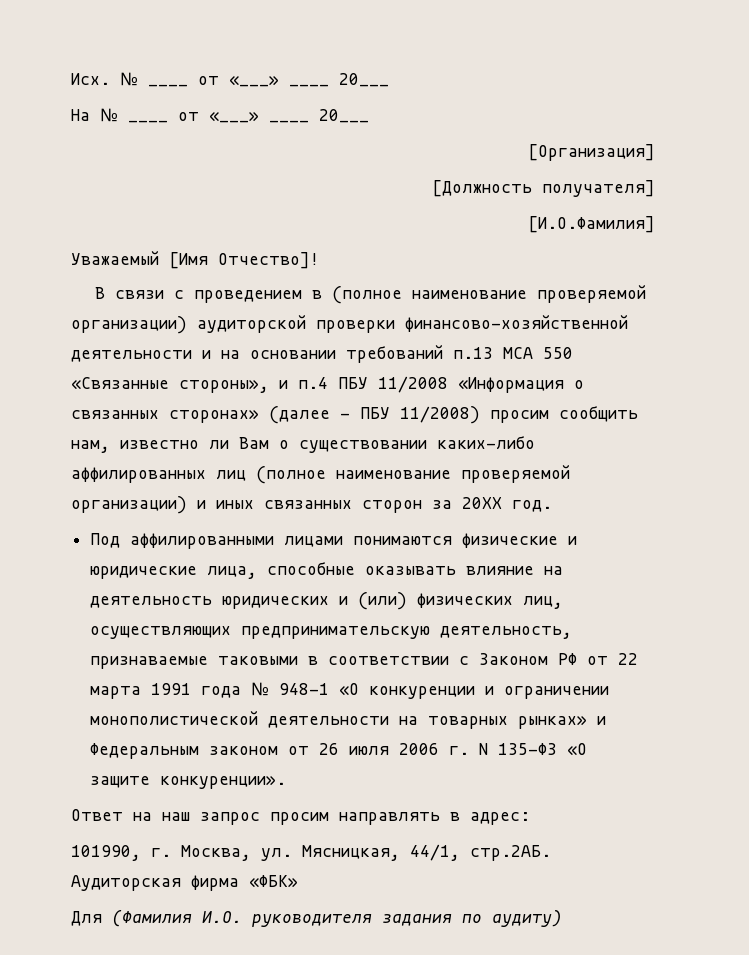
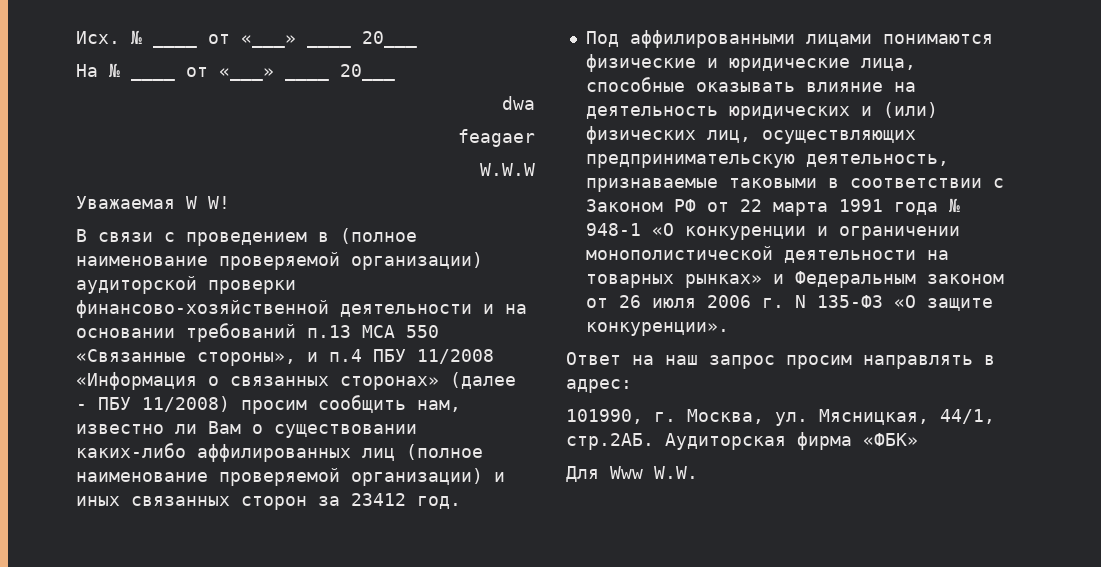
- [Организация]
- [Должность получателя]
- [И.О.Фамилия]
- Уважаемый [Имя Отчество]!
+ dwa
+ feagaer
+ W.W.W
+ Уважаемая W W!
- В связи с проведением в (полное наименование проверяемой организации) аудиторской проверки финансово-хозяйственной деятельности и на основании требований п.13 МСА 550 «Связанные стороны», и п.4 ПБУ 11/2008 «Информация о связанных сторонах» (далее - ПБУ 11/2008) просим сообщить нам, известно ли Вам о существовании каких-либо аффилированных лиц (полное наименование проверяемой организации) и иных связанных сторон за 20ХХ год.
+ В связи с проведением в (полное наименование проверяемой организации) аудиторской проверки финансово-хозяйственной деятельности и на основании требований п.13 МСА 550 «Связанные стороны», и п.4 ПБУ 11/2008 «Информация о связанных сторонах» (далее - ПБУ 11/2008) просим сообщить нам, известно ли Вам о существовании каких-либо аффилированных лиц (полное наименование проверяемой организации) и иных связанных сторон за 23412 год.
- Для (Фамилия И.О. руководителя задания по аудиту)
+ Для Www W.W.

